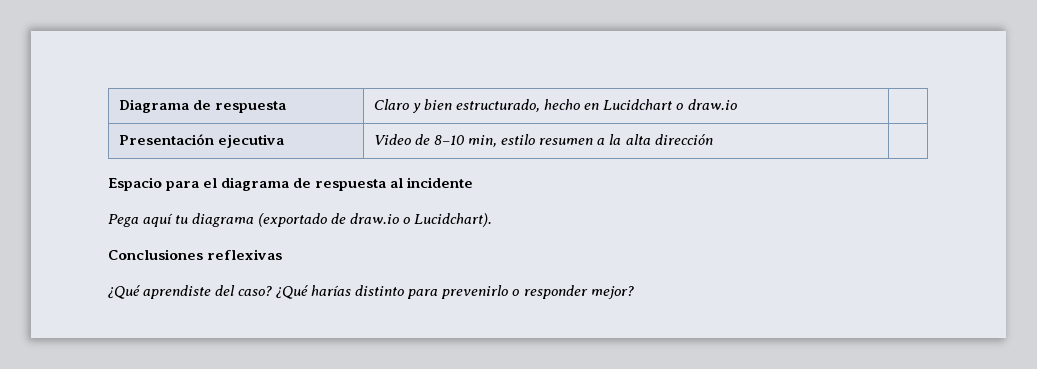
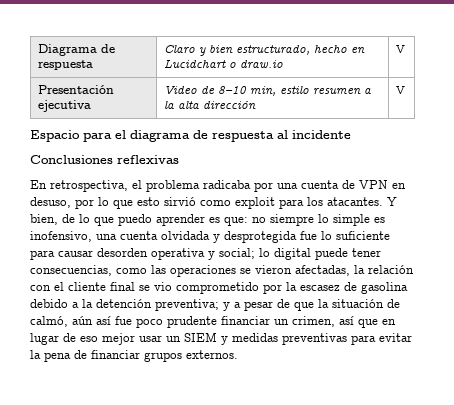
- Diagrama de respuesta | Claro y bien estructurado, hecho en Lucidchart o draw.io |
+ Diagrama de respuesta | Claro y bien estructurado, hecho en Lucidchart o draw.io | V
- Presentación ejecutiva | Video de 8–10 min, estilo resumen a la alta dirección |
+ Presentación ejecutiva | Video de 8–10 min, estilo resumen a la alta dirección | V
- Pega aquí tu diagrama (exportado de draw.io o Lucidchart).
  Conclusiones reflexivas
- ¿Qué aprendiste del caso? ¿Qué harías distinto para prevenirlo o responder mejor?
+ En retrospectiva, el problema radicaba por una cuenta de VPN en desuso, por lo que esto sirvió como exploit para los atacantes. Y bien, de lo que puedo aprender es que: no siempre lo simple es inofensivo, una cuenta olvidada y desprotegida fue lo suficiente para causar desorden operativa y social; lo digital puede tener consecuencias, como las operaciones se vieron afectadas, la relación con el cliente final se vio comprometido por la escasez de gasolina debido a la detención preventiva; y a pesar de que la situación de calmó, aún así fue poco prudente financiar un crimen, así que en lugar de eso mejor usar un SIEM y medidas preventivas para evitar la pena de financiar grupos externos.

